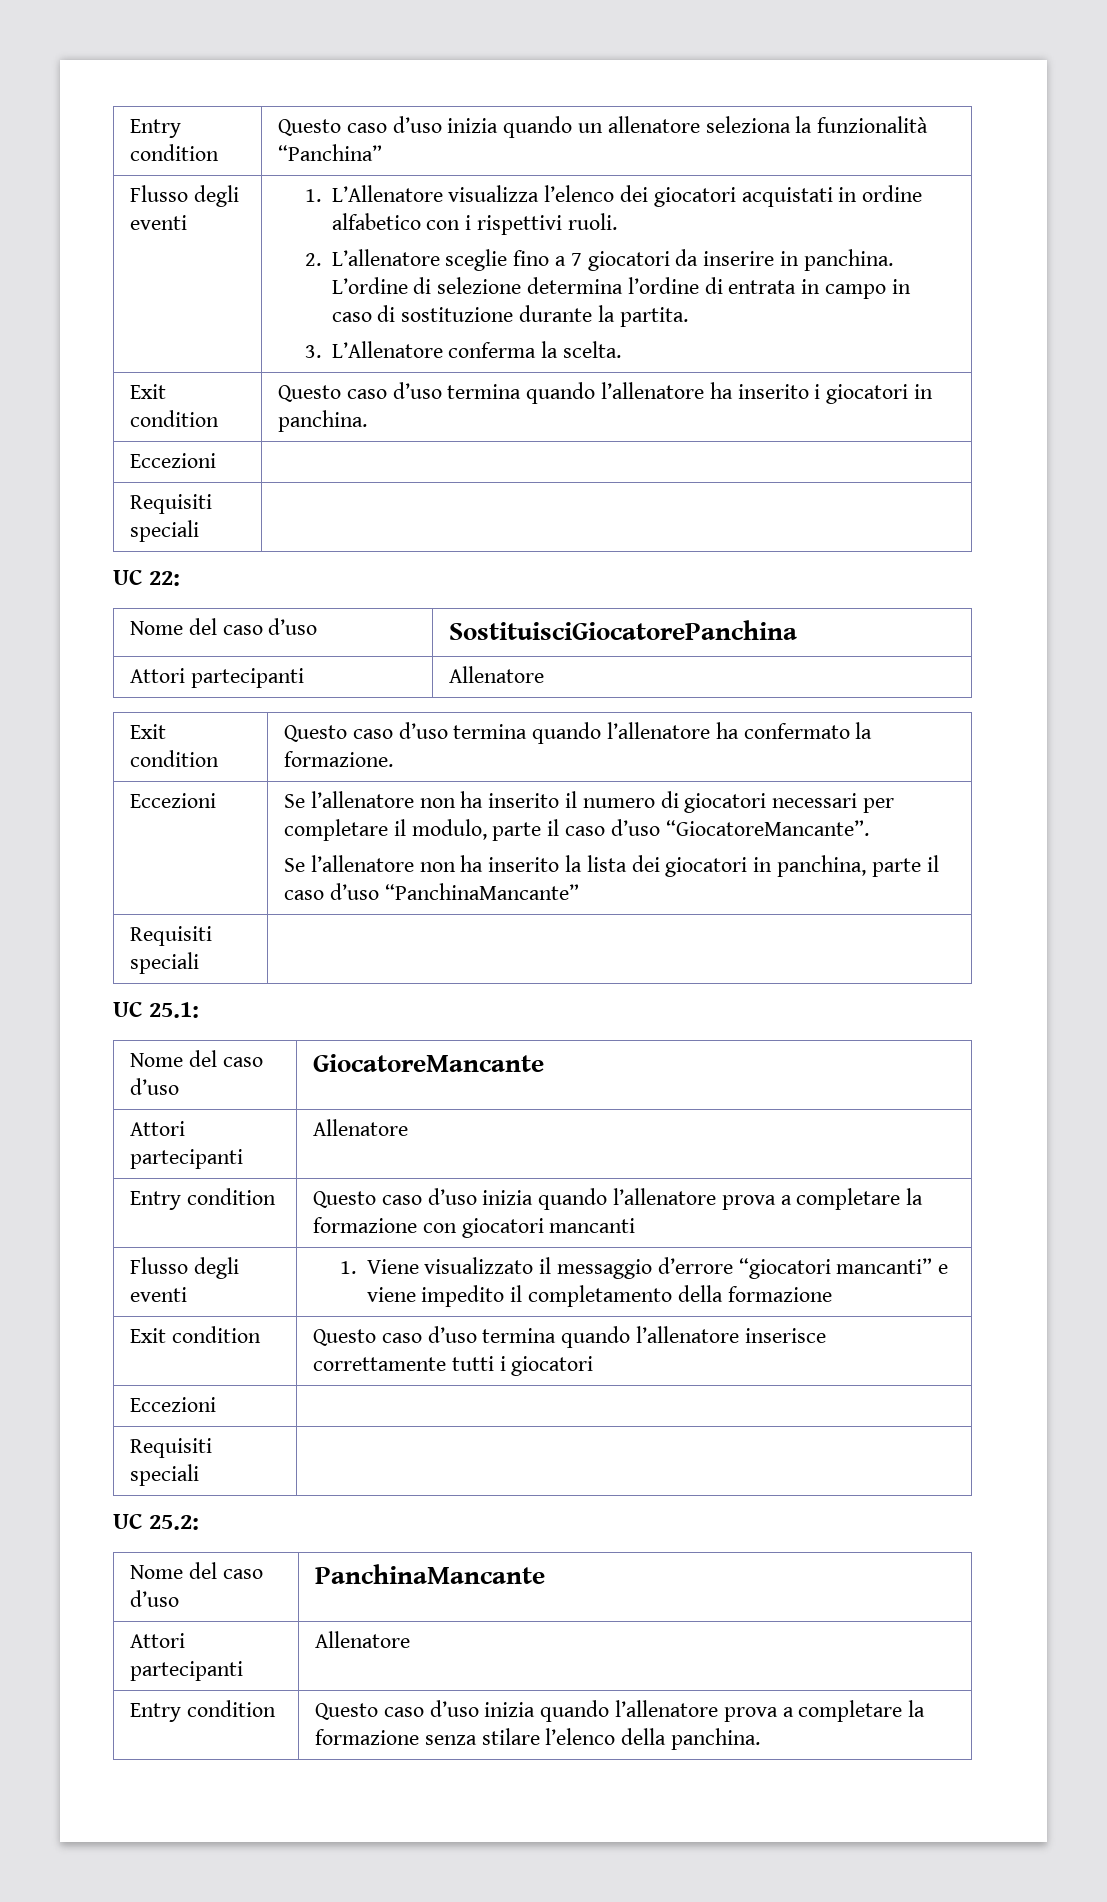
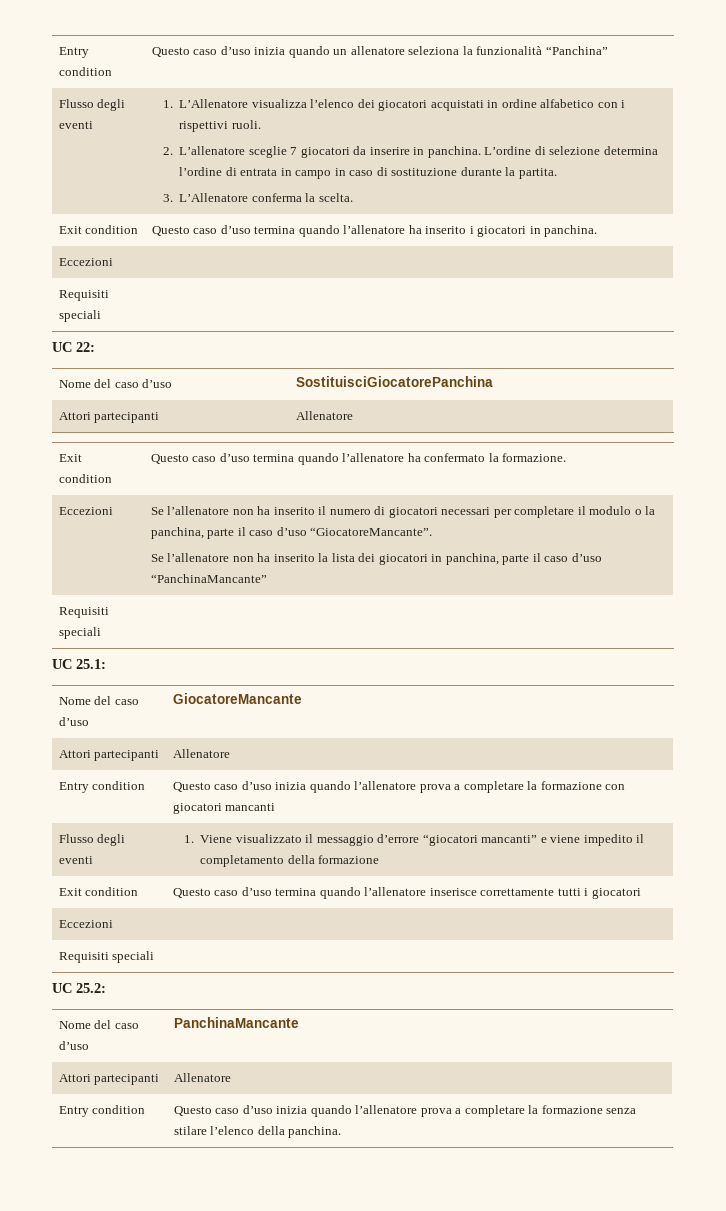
- 2. L’allenatore sceglie fino a 7 giocatori da inserire in panchina.
+ 2. L’allenatore sceglie 7 giocatori da inserire in panchina.
- Eccezioni | Se l’allenatore non ha inserito il numero di giocatori necessari per completare il modulo, parte il caso d’uso “GiocatoreMancante”.
+ Eccezioni | Se l’allenatore non ha inserito il numero di giocatori necessari per completare il modulo o la panchina, parte il caso d’uso “GiocatoreMancante”.

